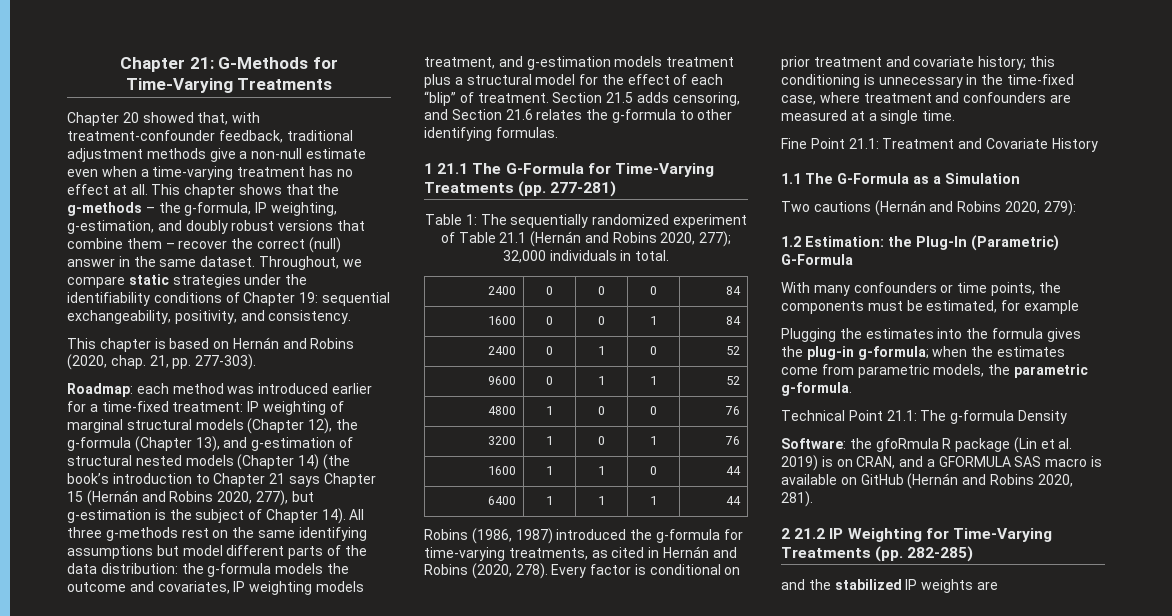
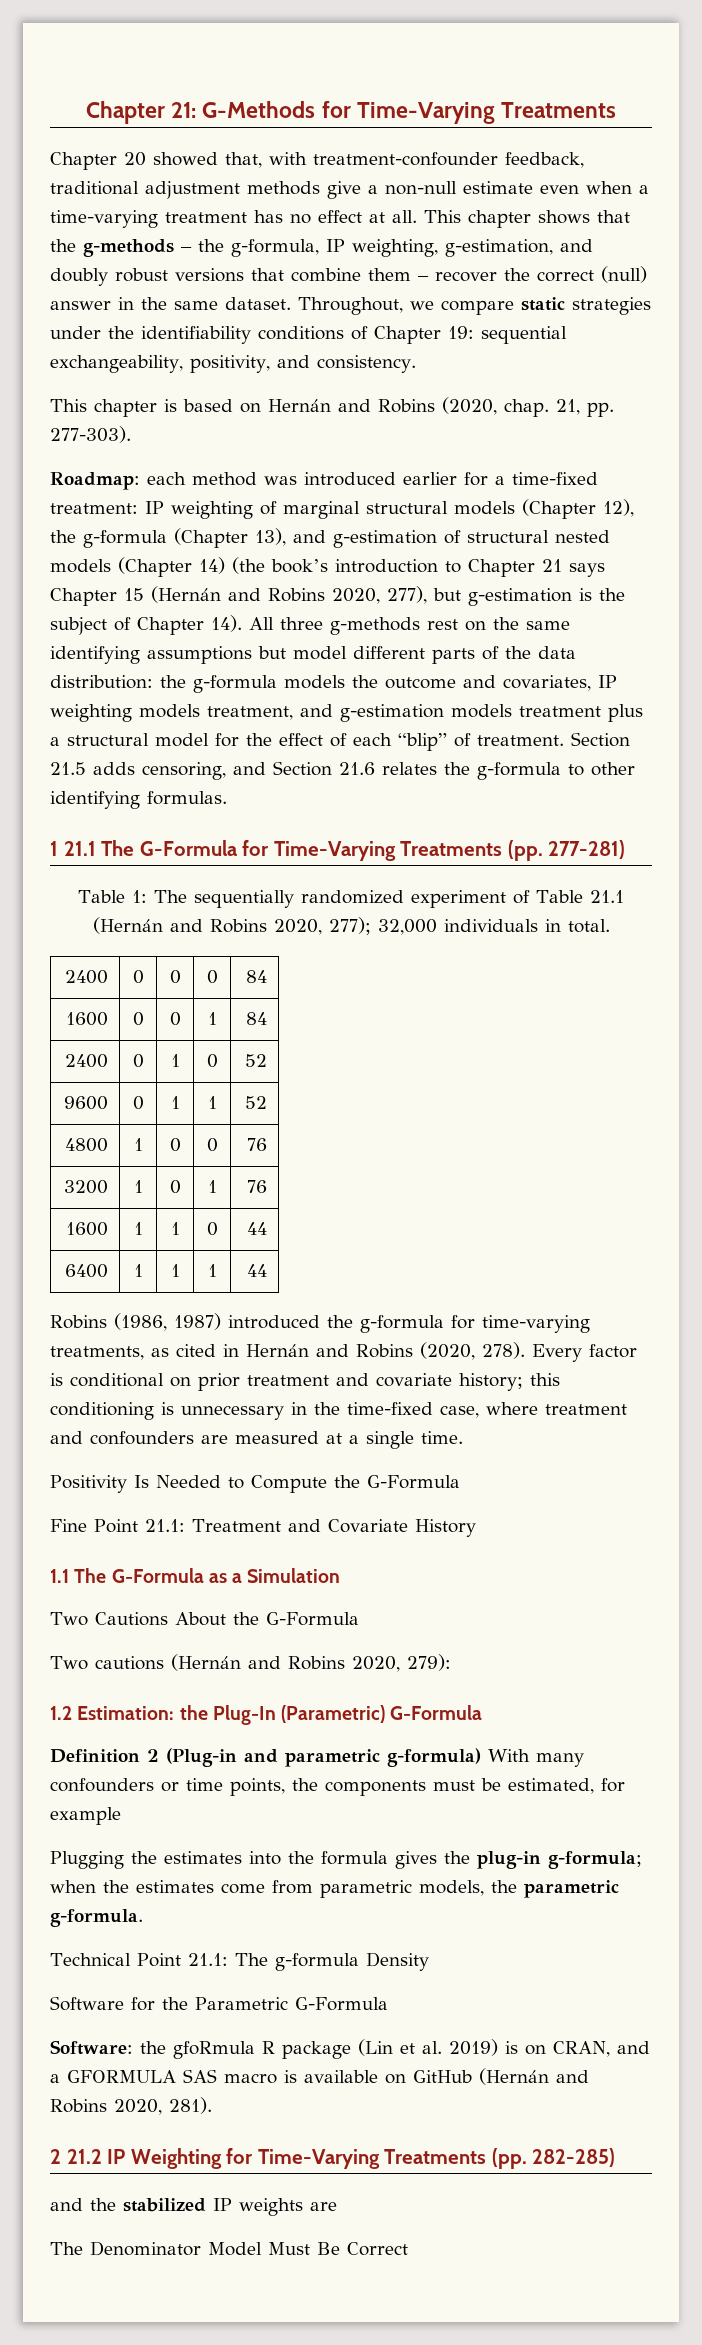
+ Positivity Is Needed to Compute the G-Formula
+ Two Cautions About the G-Formula
- With many confounders or time points, the components must be estimated, for example
+ Definition 2 (Plug-in and parametric g-formula) With many confounders or time points, the components must be estimated, for example
+ Software for the Parametric G-Formula
+ The Denominator Model Must Be Correct

